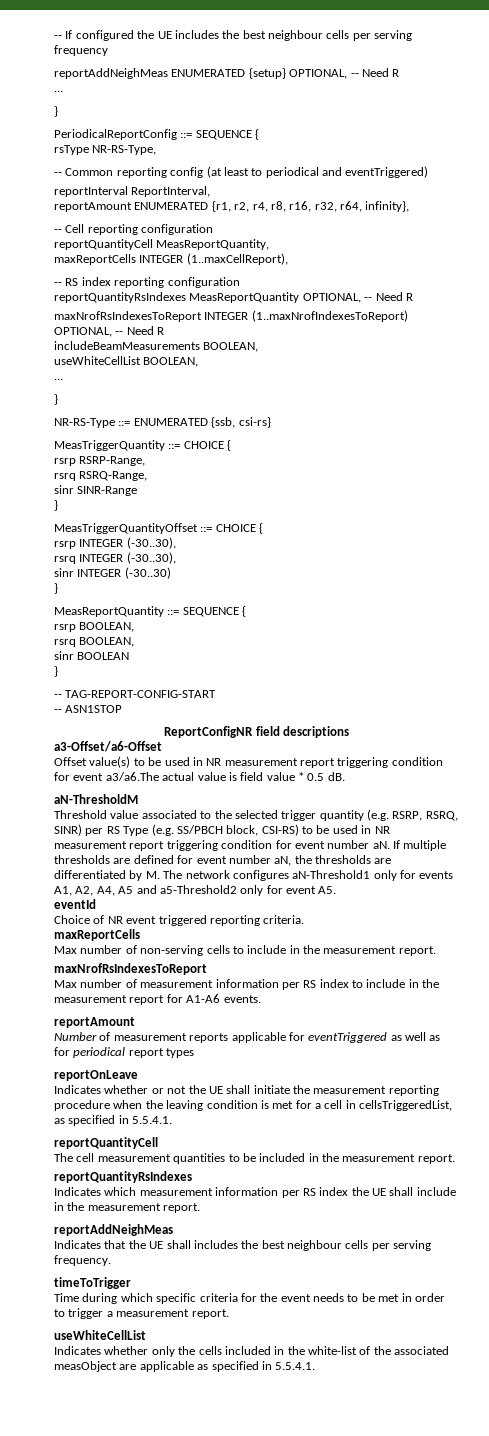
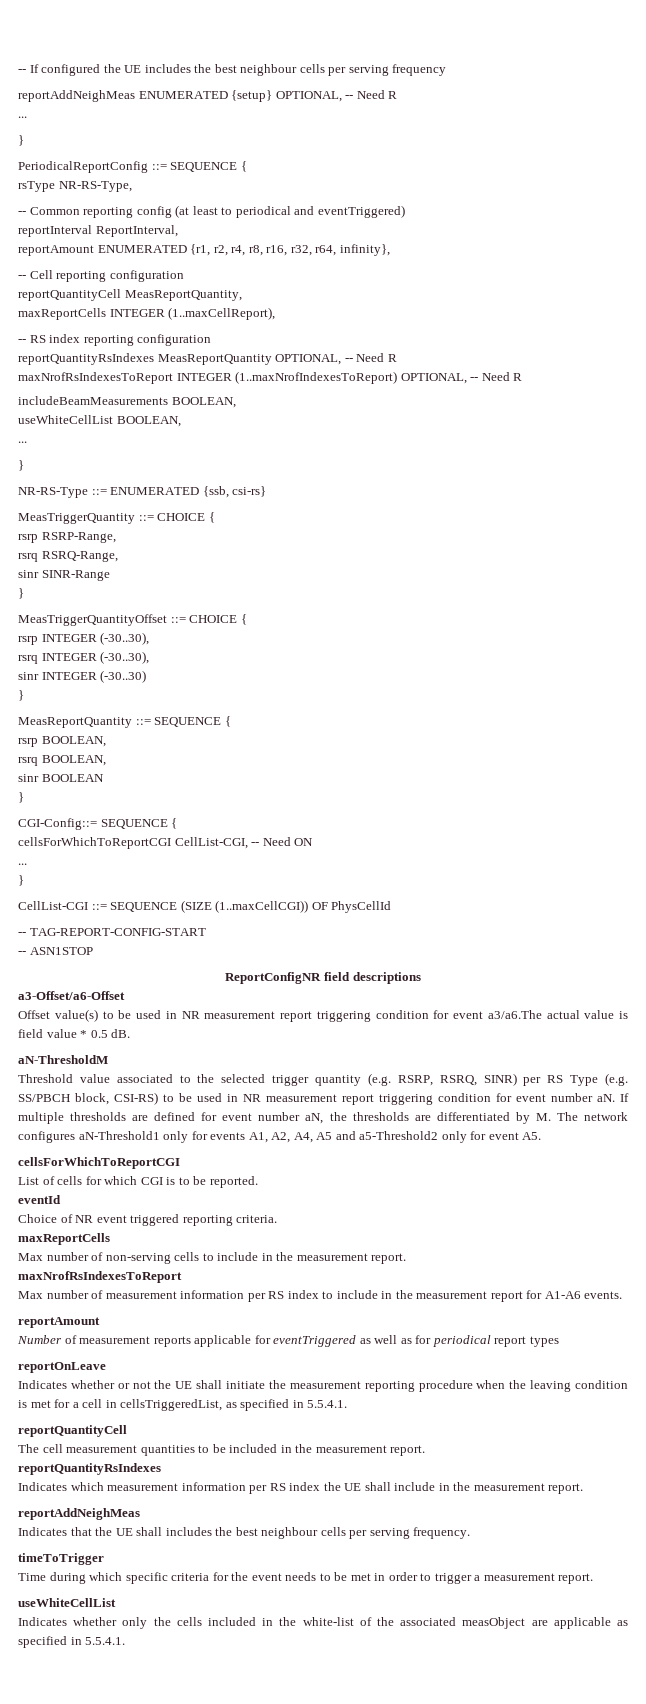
+ CGI-Config::= SEQUENCE {
+ cellsForWhichToReportCGI CellList-CGI, -- Need ON
+ ...
+ }
+ CellList-CGI ::= SEQUENCE (SIZE (1..maxCellCGI)) OF PhysCellId
  If multiple thresholds are defined for event number aN, the thresholds are differentiated by M. The network configures aN-Threshold1 only for events A1, A2, A4, A5 and a5-Threshold2 only for event A5.
+ cellsForWhichToReportCGI
+ List of cells for which CGI is to be reported.

